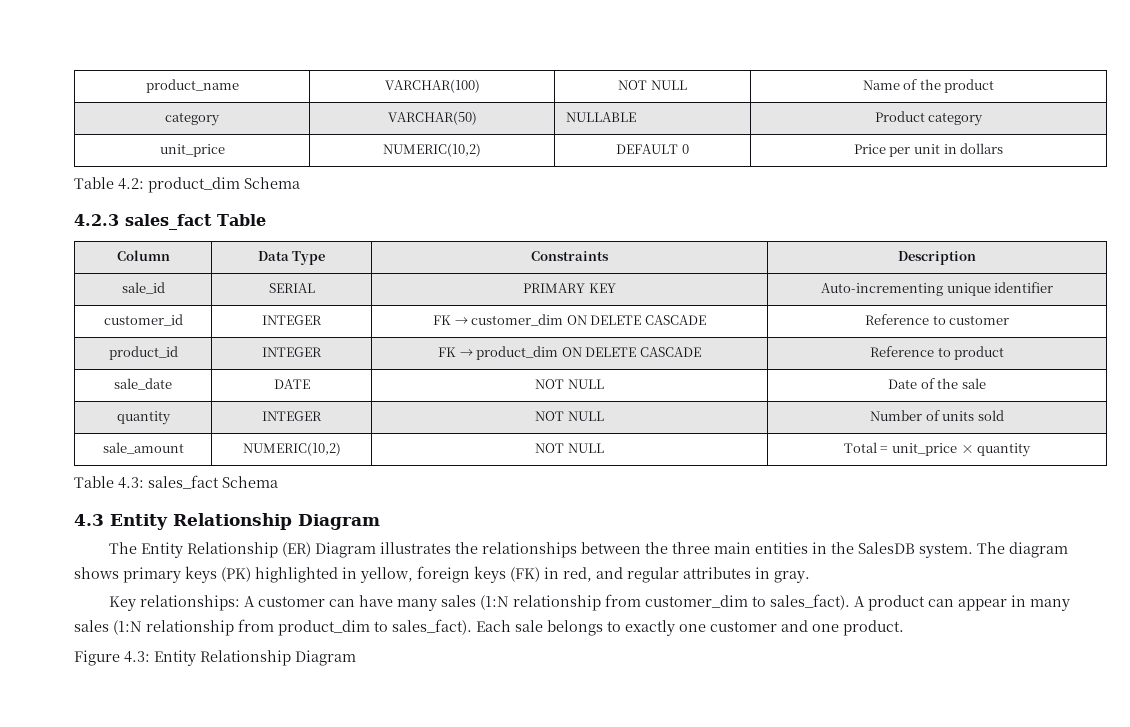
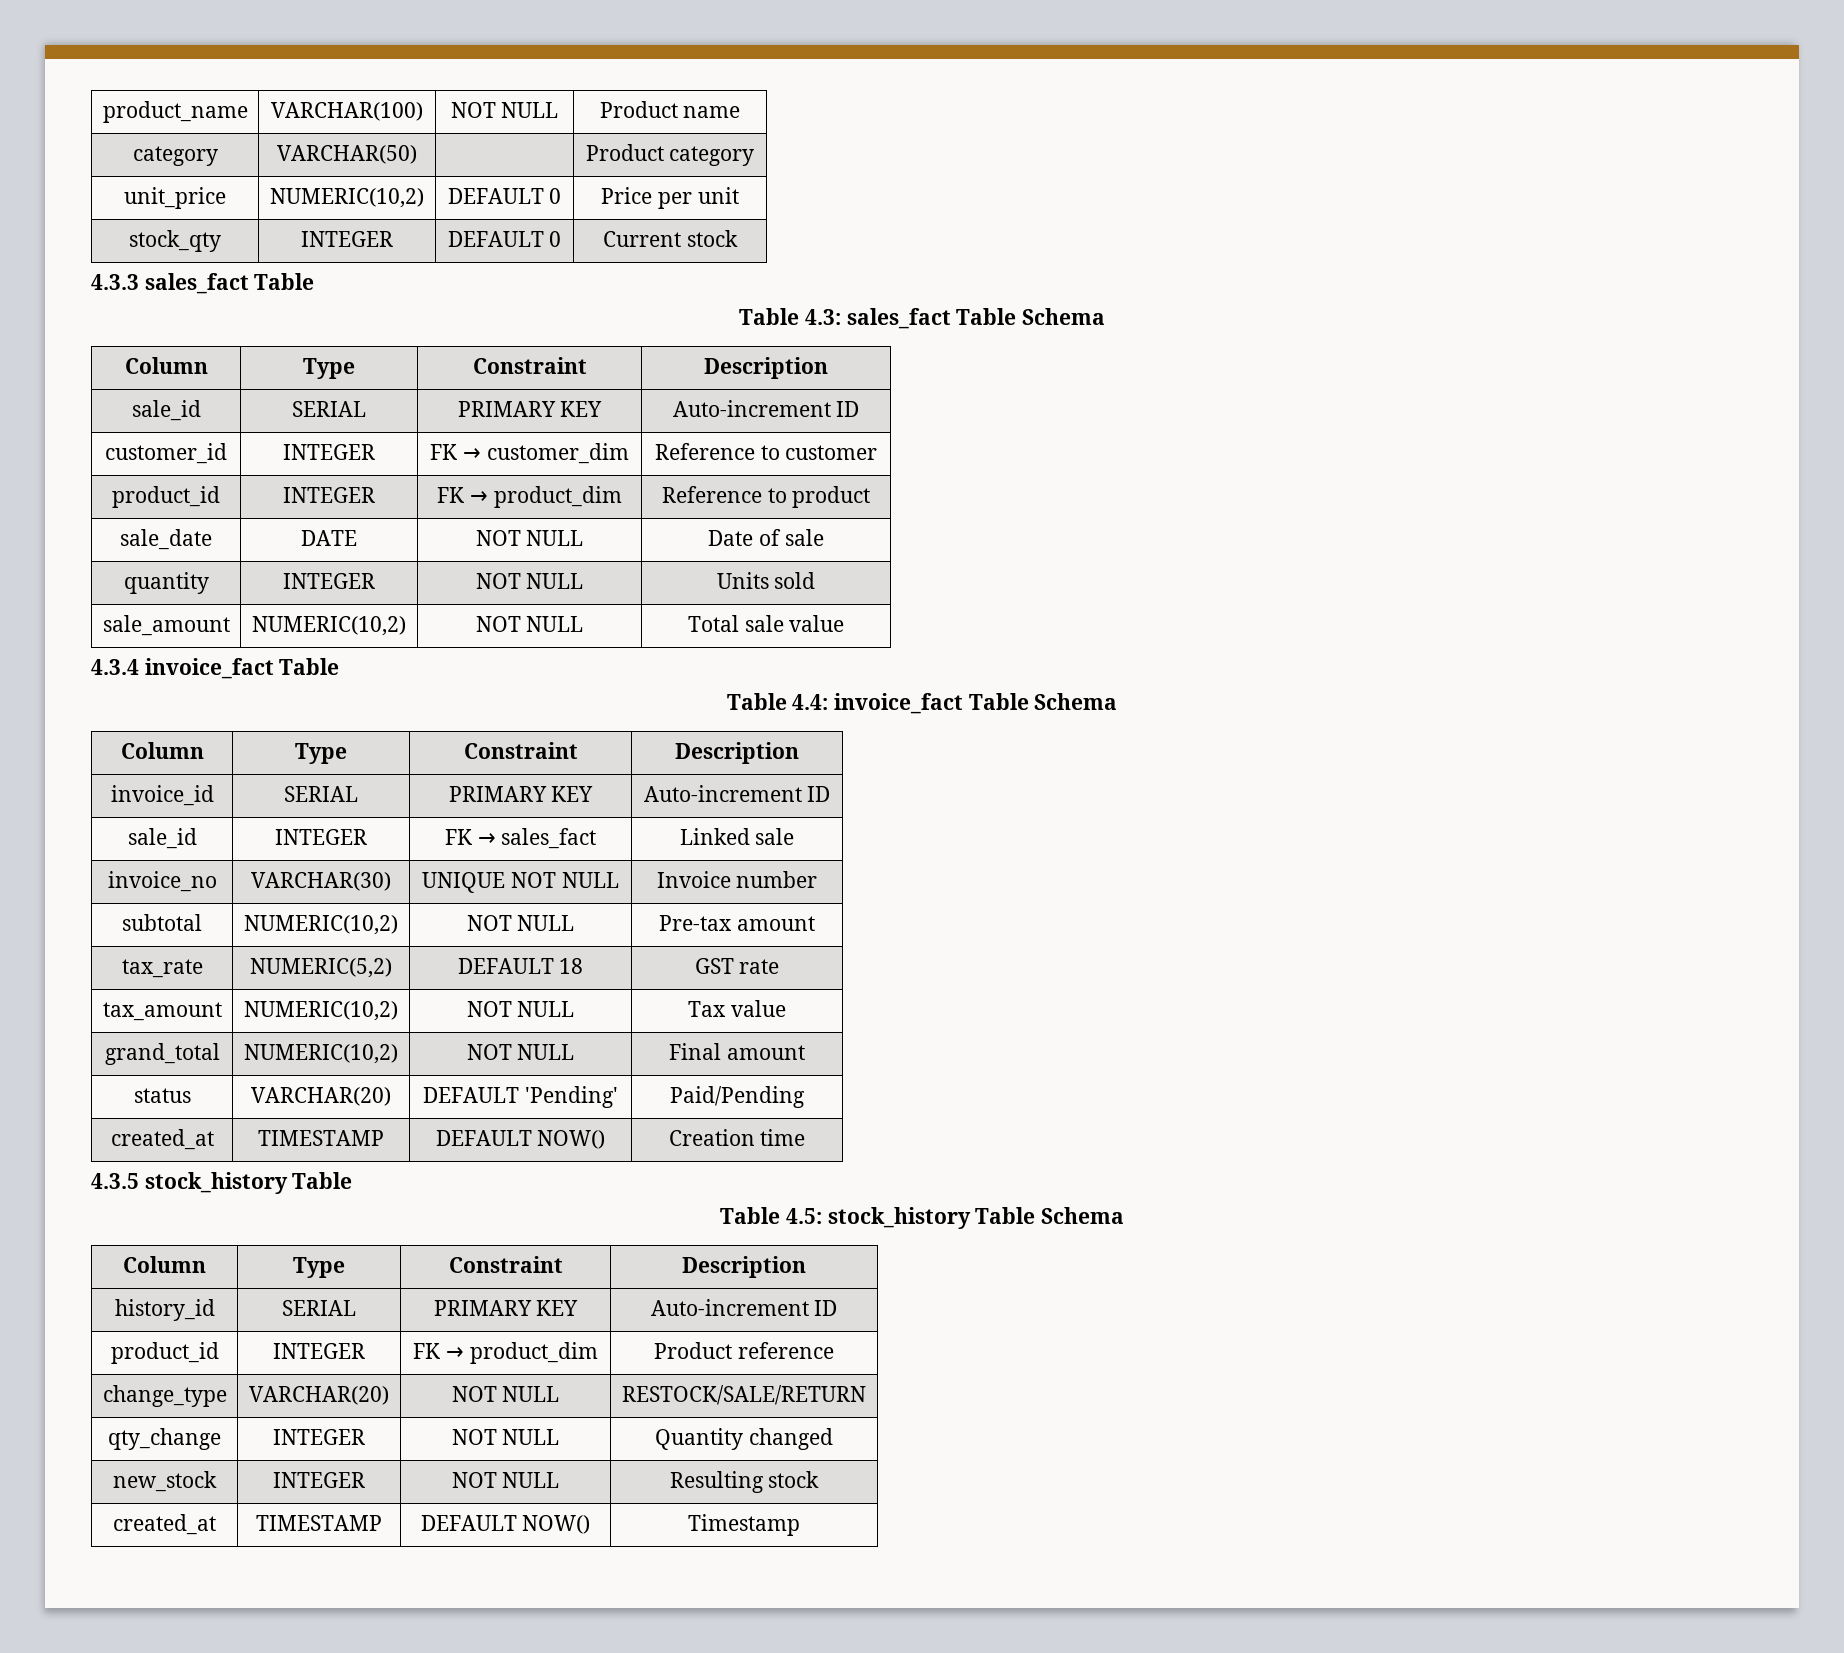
- product_name | VARCHAR(100) | NOT NULL | Name of the product
+ product_name | VARCHAR(100) | NOT NULL | Product name
- category | VARCHAR(50) | NULLABLE | Product category
+ category | VARCHAR(50) | | Product category
- unit_price | NUMERIC(10,2) | DEFAULT 0 | Price per unit in dollars
- Table 4.2: product_dim Schema
- 4.2.3 sales_fact Table
- Column | Data Type | Constraints | Description
+ unit_price | NUMERIC(10,2) | DEFAULT 0 | Price per unit
+ stock_qty | INTEGER | DEFAULT 0 | Current stock
+ 4.3.3 sales_fact Table
+ Table 4.3: sales_fact Table Schema
+ Column | Type | Constraint | Description
- sale_id | SERIAL | PRIMARY KEY | Auto-incrementing unique identifier
+ sale_id | SERIAL | PRIMARY KEY | Auto-increment ID
- customer_id | INTEGER | FK → customer_dim ON DELETE CASCADE | Reference to customer
+ customer_id | INTEGER | FK → customer_dim | Reference to customer
- product_id | INTEGER | FK → product_dim ON DELETE CASCADE | Reference to product
+ product_id | INTEGER | FK → product_dim | Reference to product
- sale_date | DATE | NOT NULL | Date of the sale
+ sale_date | DATE | NOT NULL | Date of sale
- quantity | INTEGER | NOT NULL | Number of units sold
+ quantity | INTEGER | NOT NULL | Units sold
- sale_amount | NUMERIC(10,2) | NOT NULL | Total = unit_price × quantity
- Table 4.3: sales_fact Schema
- 4.3 Entity Relationship Diagram
- The Entity Relationship (ER) Diagram illustrates the relationships between the three main entities in the SalesDB system. The diagram shows primary keys (PK) highlighted in yellow, foreign keys (FK) in red, and regular attributes in gray.
- Key relationships: A customer can have many sales (1:N relationship from customer_dim to sales_fact). A product can appear in many sales (1:N relationship from product_dim to sales_fact). Each sale belongs to exactly one customer and one product.
- Figure 4.3: Entity Relationship Diagram
+ sale_amount | NUMERIC(10,2) | NOT NULL | Total sale value
+ 4.3.4 invoice_fact Table
+ Table 4.4: invoice_fact Table Schema
+ Column | Type | Constraint | Description
+ invoice_id | SERIAL | PRIMARY KEY | Auto-increment ID
+ sale_id | INTEGER | FK → sales_fact | Linked sale
+ invoice_no | VARCHAR(30) | UNIQUE NOT NULL | Invoice number
+ subtotal | NUMERIC(10,2) | NOT NULL | Pre-tax amount
+ tax_rate | NUMERIC(5,2) | DEFAULT 18 | GST rate
+ tax_amount | NUMERIC(10,2) | NOT NULL | Tax value
+ grand_total | NUMERIC(10,2) | NOT NULL | Final amount
+ status | VARCHAR(20) | DEFAULT 'Pending' | Paid/Pending
+ created_at | TIMESTAMP | DEFAULT NOW() | Creation time
+ 4.3.5 stock_history Table
+ Table 4.5: stock_history Table Schema
+ Column | Type | Constraint | Description
+ history_id | SERIAL | PRIMARY KEY | Auto-increment ID
+ product_id | INTEGER | FK → product_dim | Product reference
+ change_type | VARCHAR(20) | NOT NULL | RESTOCK/SALE/RETURN
+ qty_change | INTEGER | NOT NULL | Quantity changed
+ new_stock | INTEGER | NOT NULL | Resulting stock
+ created_at | TIMESTAMP | DEFAULT NOW() | Timestamp

